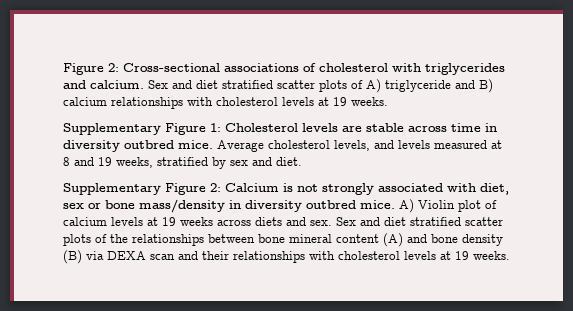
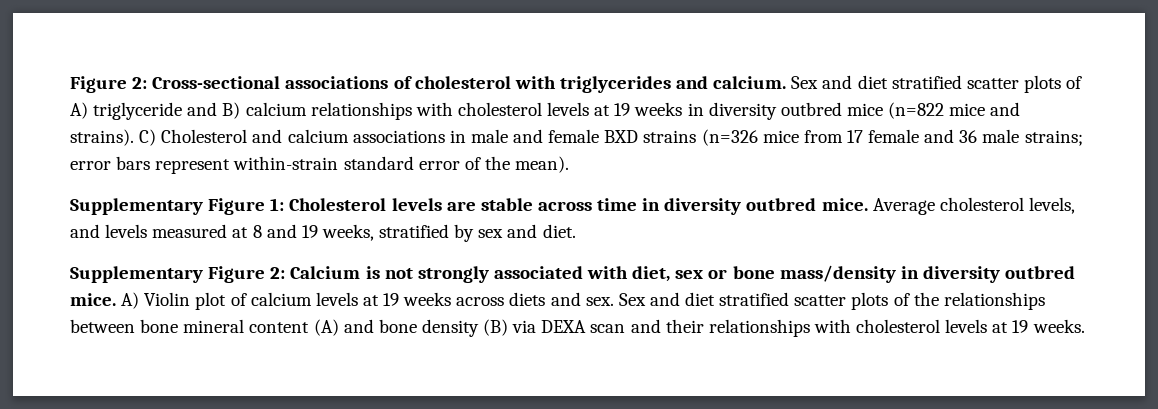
- Sex and diet stratified scatter plots of A) triglyceride and B) calcium relationships with cholesterol levels at 19 weeks.
+ Sex and diet stratified scatter plots of A) triglyceride and B) calcium relationships with cholesterol levels at 19 weeks in diversity outbred mice (n=822 mice and strains). C) Cholesterol and calcium associations in male and female BXD strains (n=326 mice from 17 female and 36 male strains; error bars represent within-strain standard error of the mean).

